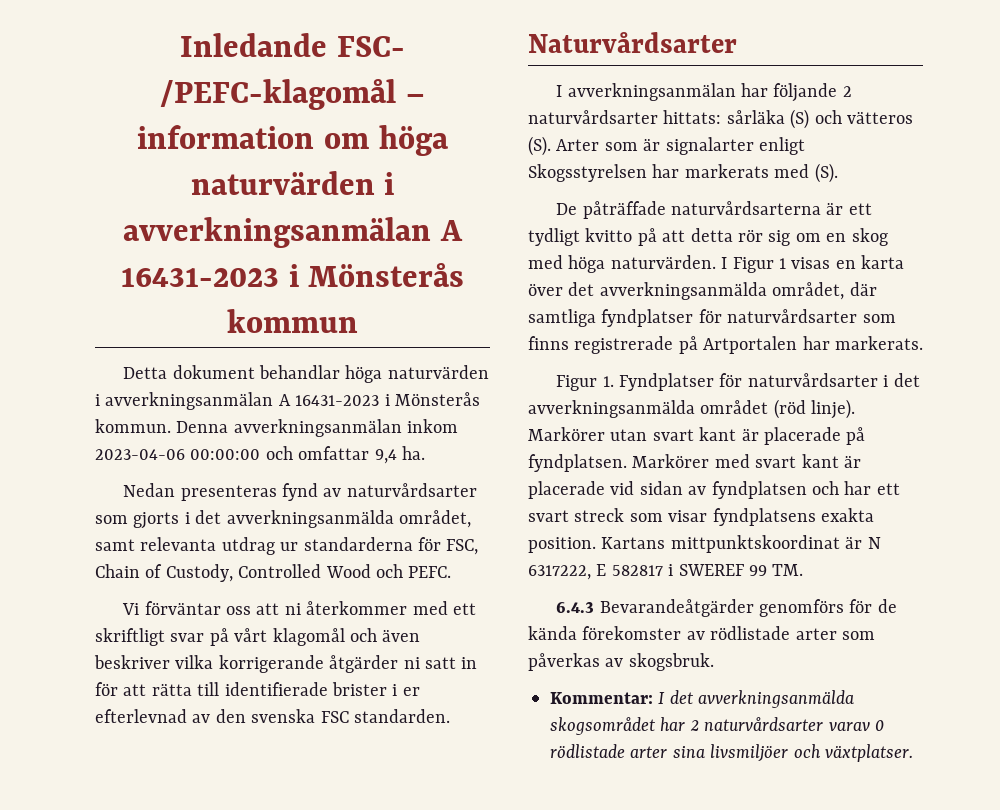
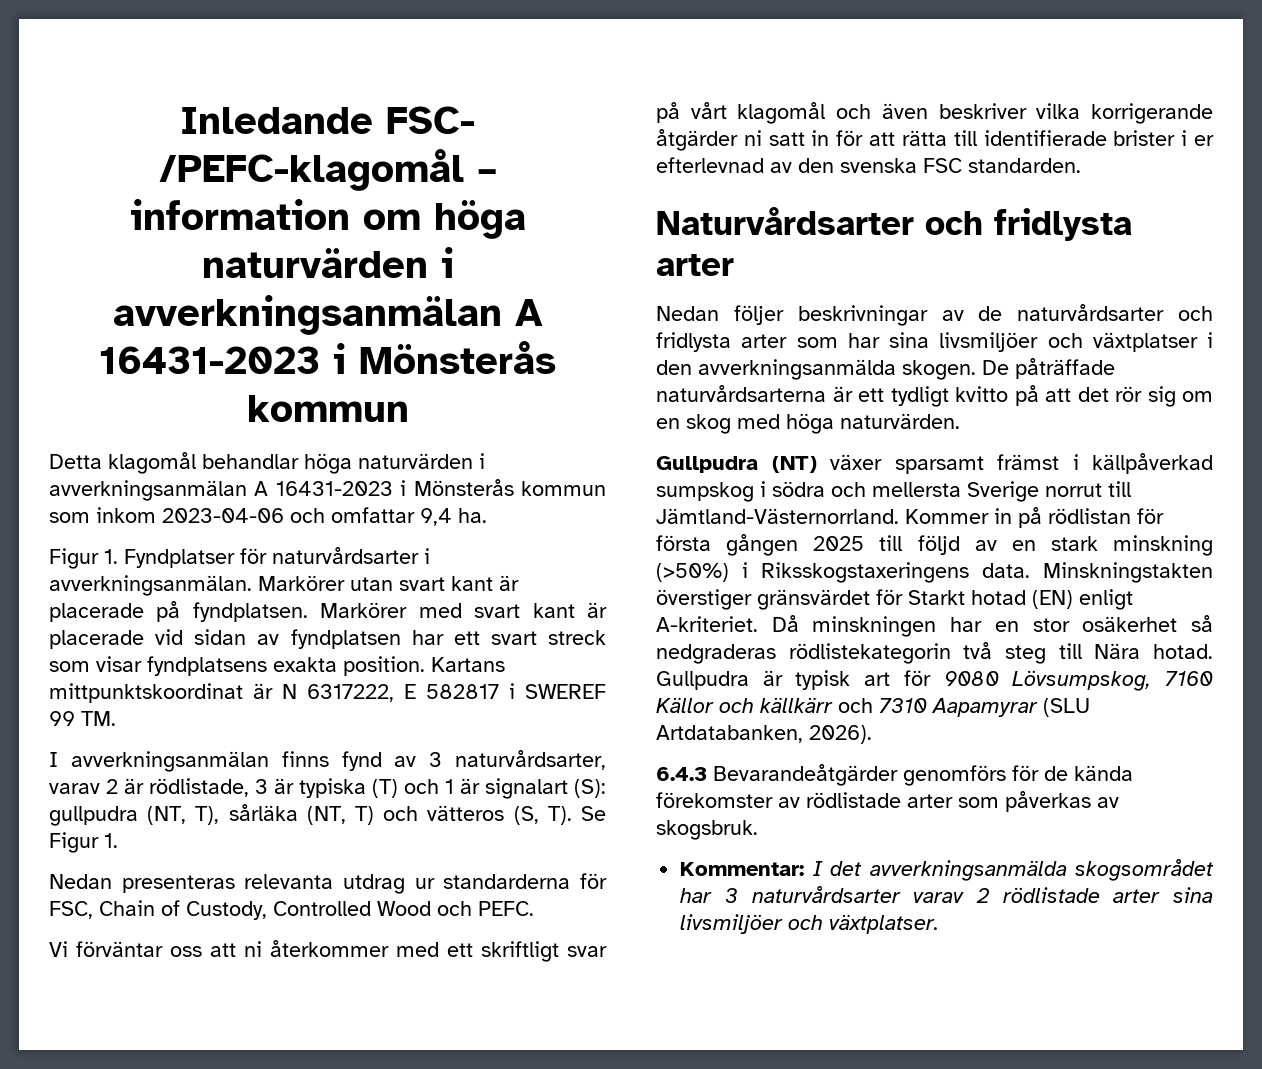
- Detta dokument behandlar höga naturvärden i avverkningsanmälan A 16431-2023 i Mönsterås kommun. Denna avverkningsanmälan inkom 2023-04-06 00:00:00 och omfattar 9,4 ha.
+ Detta klagomål behandlar höga naturvärden i avverkningsanmälan A 16431-2023 i Mönsterås kommun som inkom 2023-04-06 och omfattar 9,4 ha.
- Nedan presenteras fynd av naturvårdsarter som gjorts i det avverkningsanmälda området, samt relevanta utdrag ur standarderna för FSC, Chain of Custody, Controlled Wood och PEFC.
+ Figur 1. Fyndplatser för naturvårdsarter i avverkningsanmälan. Markörer utan svart kant är placerade på fyndplatsen. Markörer med svart kant är placerade vid sidan av fyndplatsen har ett svart streck som visar fyndplatsens exakta position. Kartans mittpunktskoordinat är N 6317222, E 582817 i SWEREF 99 TM.
+ I avverkningsanmälan finns fynd av 3 naturvårdsarter, varav 2 är rödlistade, 3 är typiska (T) och 1 är signalart (S): gullpudra (NT, T), sårläka (NT, T) och vätteros (S, T). Se Figur 1.
+ Nedan presenteras relevanta utdrag ur standarderna för FSC, Chain of Custody, Controlled Wood och PEFC.
- Naturvårdsarter
- I avverkningsanmälan har följande 2 naturvårdsarter hittats: sårläka (S) och vätteros (S). Arter som är signalarter enligt Skogsstyrelsen har markerats med (S).
- De påträffade naturvårdsarterna är ett tydligt kvitto på att detta rör sig om en skog med höga naturvärden. I Figur 1 visas en karta över det avverkningsanmälda området, där samtliga fyndplatser för naturvårdsarter som finns registrerade på Artportalen har markerats.
- Figur 1. Fyndplatser för naturvårdsarter i det avverkningsanmälda området (röd linje). Markörer utan svart kant är placerade på fyndplatsen. Markörer med svart kant är placerade vid sidan av fyndplatsen och har ett svart streck som visar fyndplatsens exakta position. Kartans mittpunktskoordinat är N 6317222, E 582817 i SWEREF 99 TM.
+ Naturvårdsarter och fridlysta arter
+ Nedan följer beskrivningar av de naturvårdsarter och fridlysta arter som har sina livsmiljöer och växtplatser i den avverkningsanmälda skogen. De påträffade naturvårdsarterna är ett tydligt kvitto på att det rör sig om en skog med höga naturvärden.
+ Gullpudra (NT) växer sparsamt främst i källpåverkad sumpskog i södra och mellersta Sverige norrut till Jämtland-Västernorrland. Kommer in på rödlistan för första gången 2025 till följd av en stark minskning (>50%) i Riksskogstaxeringens data. Minskningstakten överstiger gränsvärdet för Starkt hotad (EN) enligt A-kriteriet. Då minskningen har en stor osäkerhet så nedgraderas rödlistekategorin två steg till Nära hotad. Gullpudra är typisk art för 9080 Lövsumpskog, 7160 Källor och källkärr och 7310 Aapamyrar (SLU Artdatabanken, 2026).
- Kommentar: I det avverkningsanmälda skogsområdet har 2 naturvårdsarter varav 0 rödlistade arter sina livsmiljöer och växtplatser.
+ Kommentar: I det avverkningsanmälda skogsområdet har 3 naturvårdsarter varav 2 rödlistade arter sina livsmiljöer och växtplatser.

